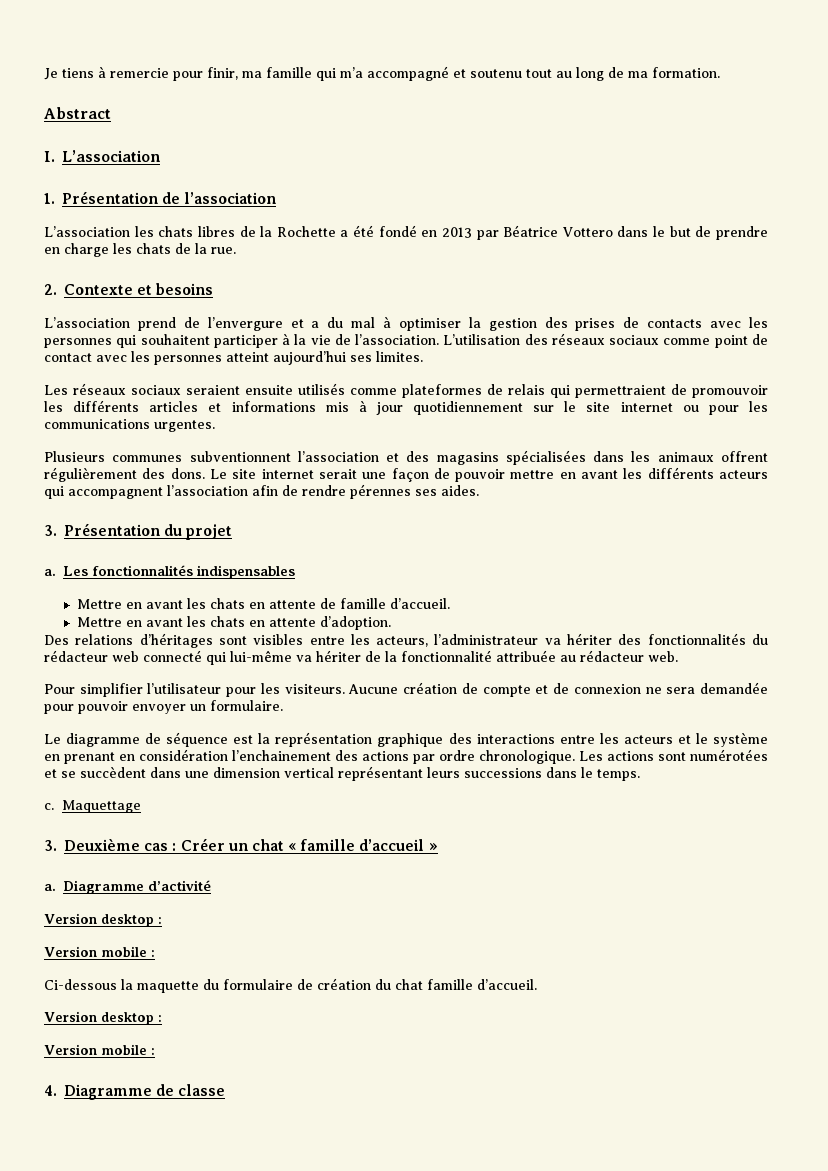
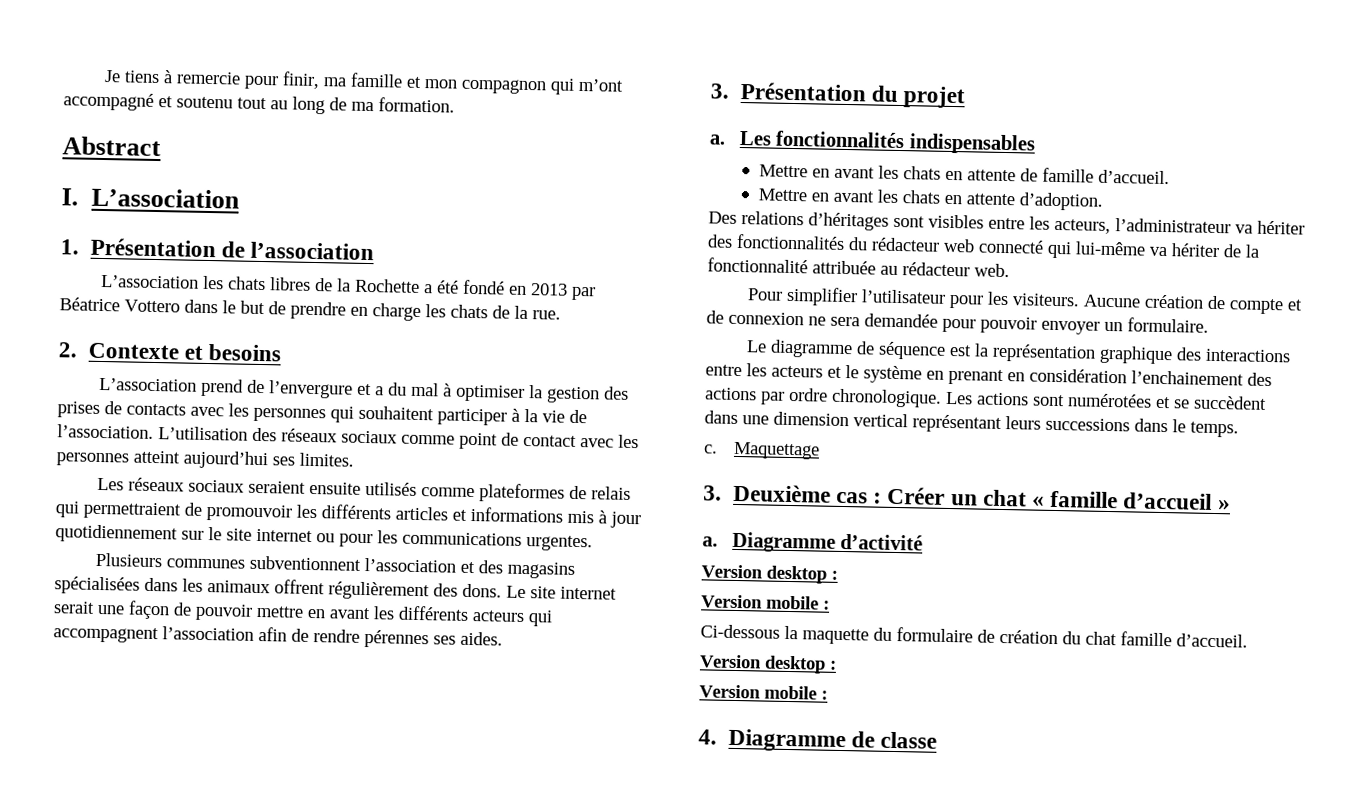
- Je tiens à remercie pour finir, ma famille qui m’a accompagné et soutenu tout au long de ma formation.
+ Je tiens à remercie pour finir, ma famille et mon compagnon qui m’ont accompagné et soutenu tout au long de ma formation.

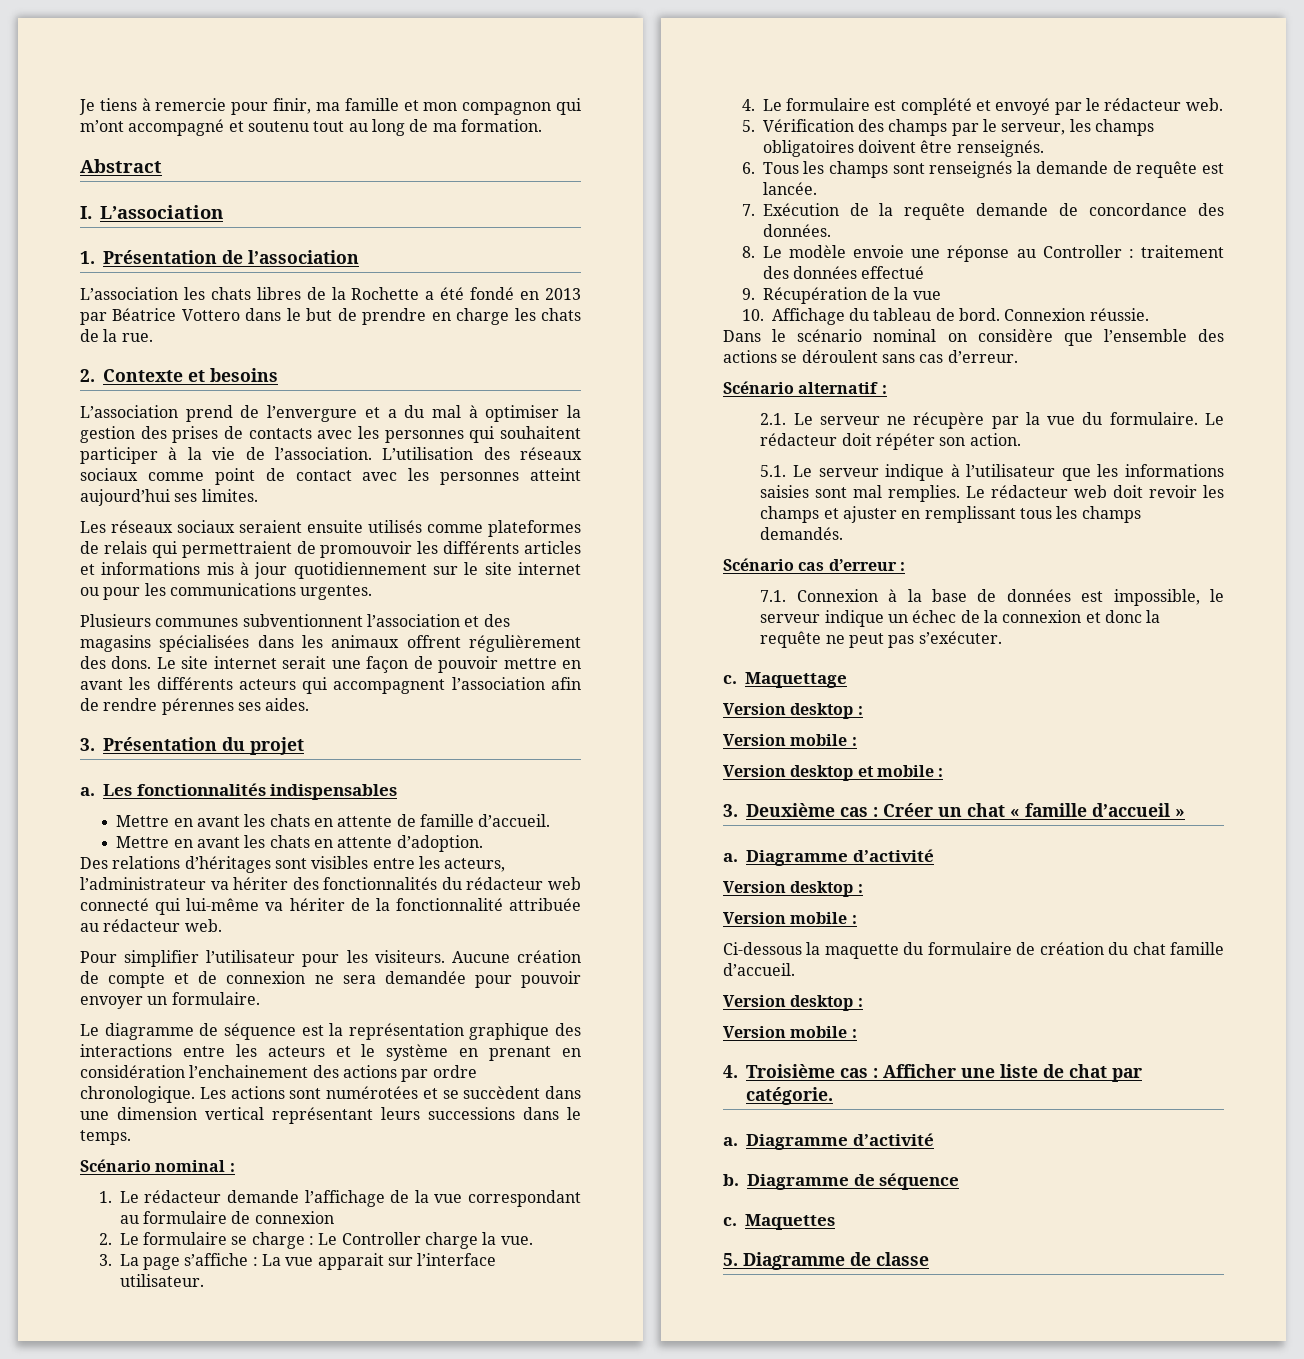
+ Scénario nominal :
+ 1. Le rédacteur demande l’affichage de la vue correspondant au formulaire de connexion
+ 2. Le formulaire se charge : Le Controller charge la vue.
+ 3. La page s’affiche : La vue apparait sur l’interface utilisateur.
+ 4. Le formulaire est complété et envoyé par le rédacteur web.
+ 5. Vérification des champs par le serveur, les champs obligatoires doivent être renseignés.
+ 6. Tous les champs sont renseignés la demande de requête est lancée.
+ 7. Exécution de la requête demande de concordance des données.
+ 8. Le modèle envoie une réponse au Controller : traitement des données effectué
+ 9. Récupération de la vue
+ 10. Affichage du tableau de bord. Connexion réussie.
+ Dans le scénario nominal on considère que l’ensemble des actions se déroulent sans cas d’erreur.
+ Scénario alternatif :
+ 2.1. Le serveur ne récupère par la vue du formulaire. Le rédacteur doit répéter son action.
+ 5.1. Le serveur indique à l’utilisateur que les informations saisies sont mal remplies. Le rédacteur web doit revoir les champs et ajuster en remplissant tous les champs demandés.
+ Scénario cas d’erreur :
+ 7.1. Connexion à la base de données est impossible, le serveur indique un échec de la connexion et donc la requête ne peut pas s’exécuter.
  c. Maquettage
+ Version desktop :
+ Version mobile :
+ Version desktop et mobile :
- 4. Diagramme de classe
+ 4. Troisième cas : Afficher une liste de chat par catégorie.
+ a. Diagramme d’activité
+ b. Diagramme de séquence
+ c. Maquettes
+ 5. Diagramme de classe

